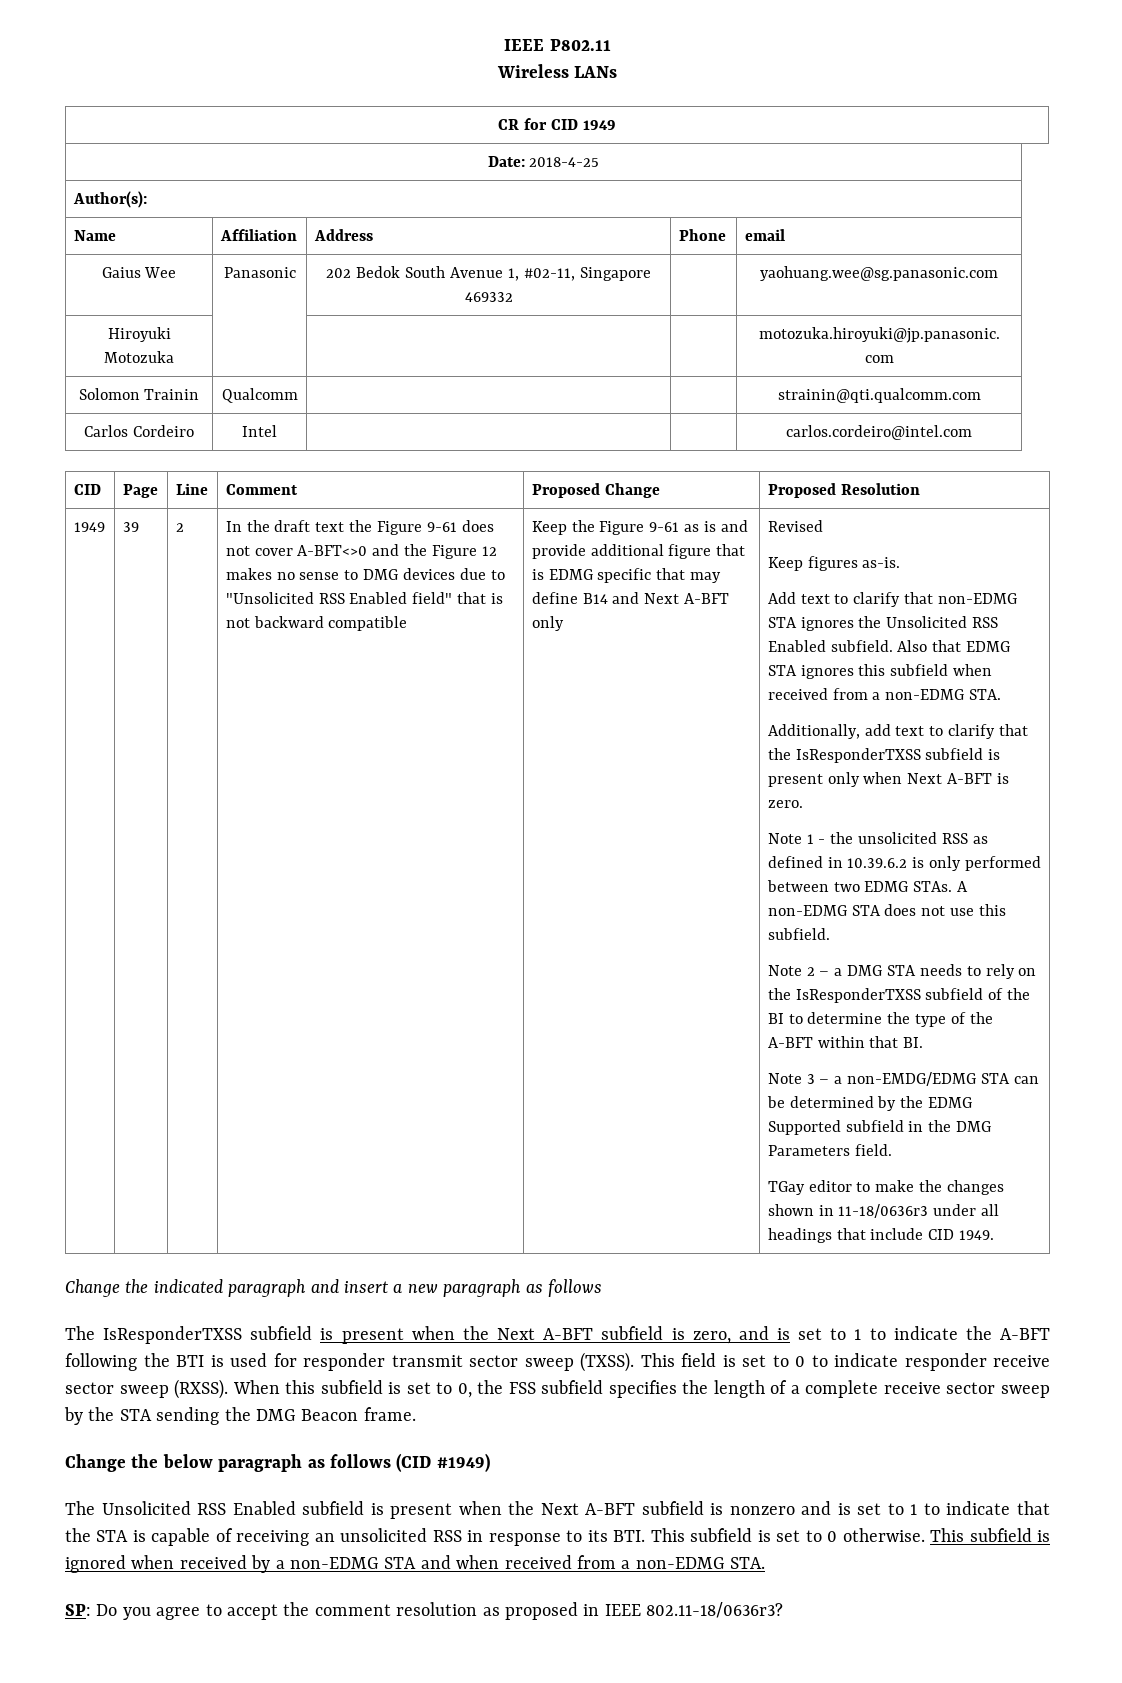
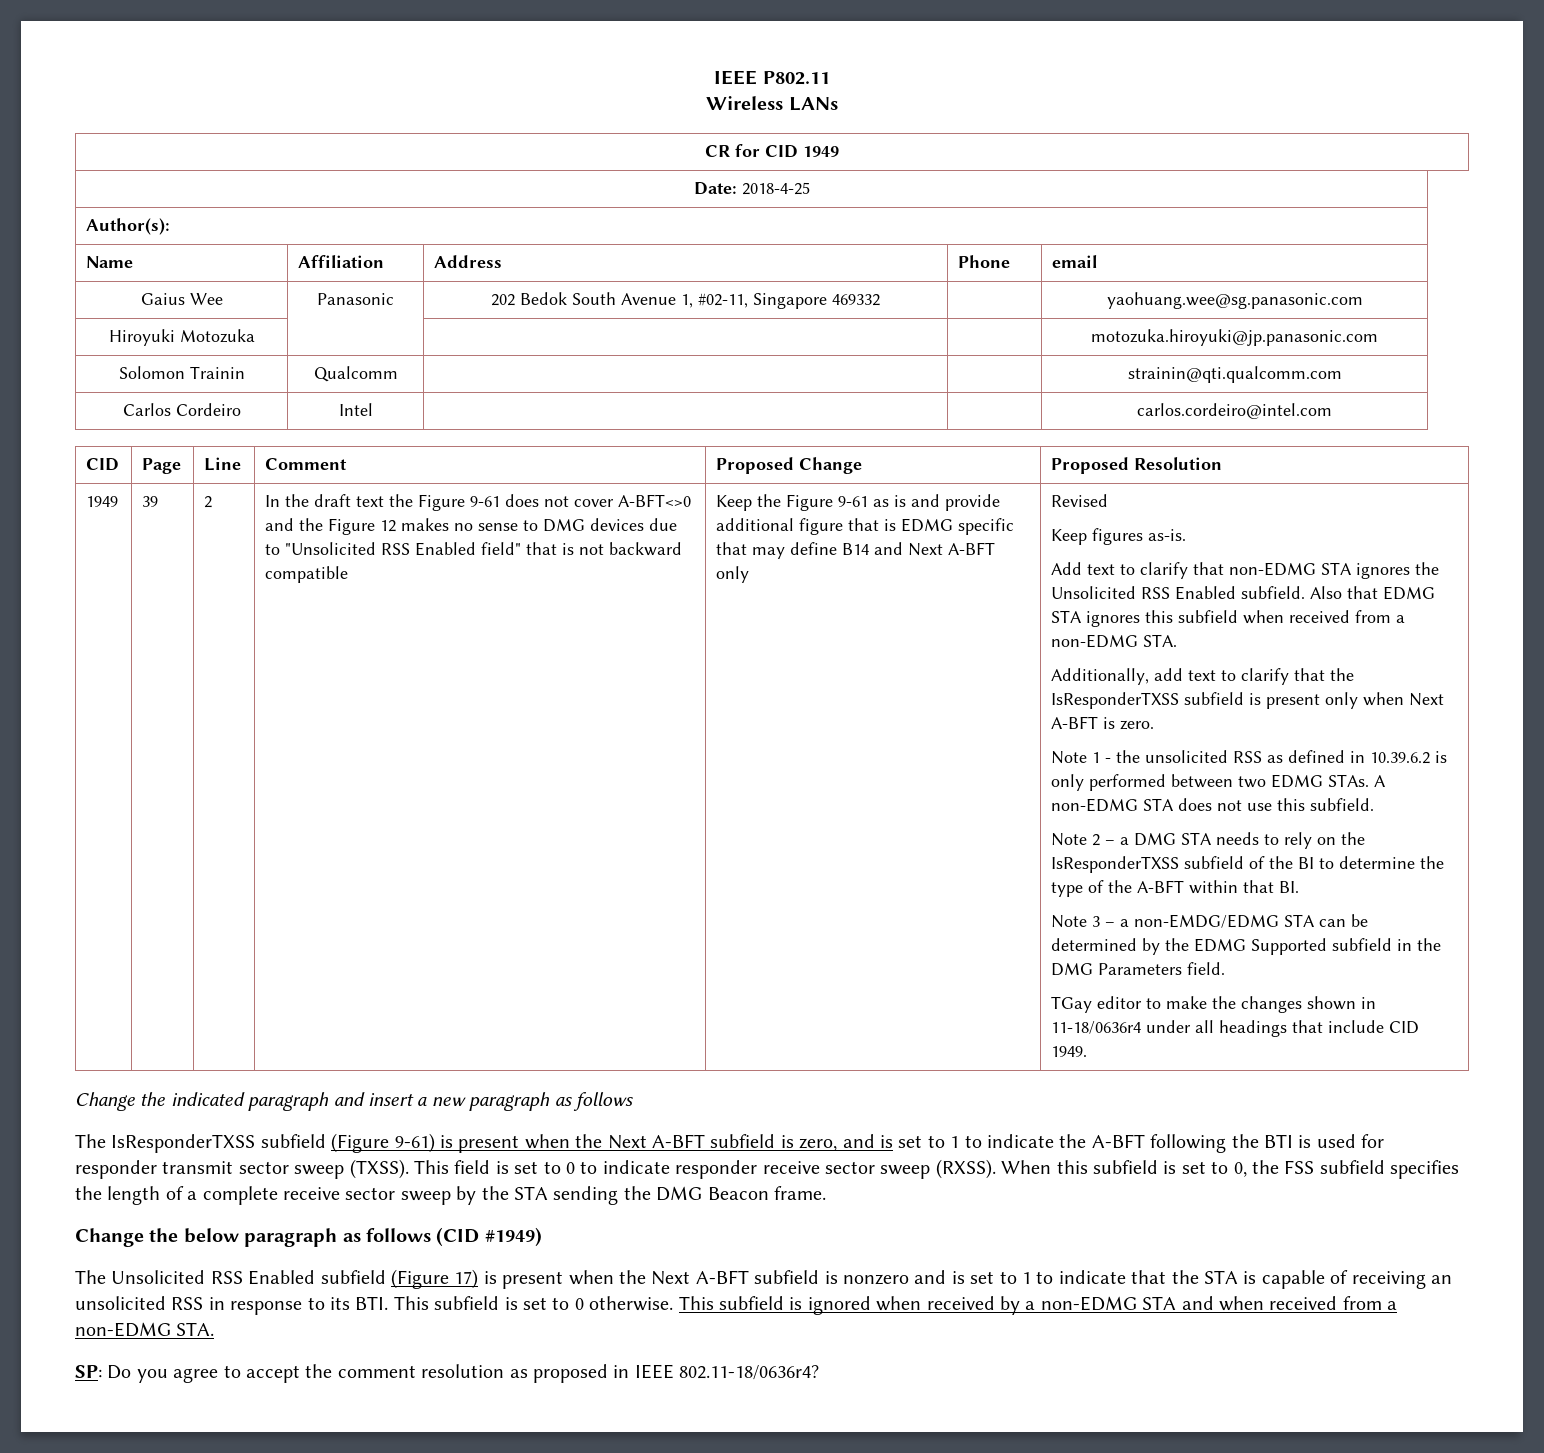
- TGay editor to make the changes shown in 11-18/0636r3 under all headings that include CID 1949.
+ TGay editor to make the changes shown in 11-18/0636r4 under all headings that include CID 1949.
- The IsResponderTXSS subfield is present when the Next A-BFT subfield is zero, and is set to 1 to indicate the A-BFT following the BTI is used for responder transmit sector sweep (TXSS).
+ The IsResponderTXSS subfield (Figure 9-61) is present when the Next A-BFT subfield is zero, and is set to 1 to indicate the A-BFT following the BTI is used for responder transmit sector sweep (TXSS).
- The Unsolicited RSS Enabled subfield is present when the Next A-BFT subfield is nonzero and is set to 1 to indicate that the STA is capable of receiving an unsolicited RSS in response to its BTI. This subfield is set to 0 otherwise.
+ The Unsolicited RSS Enabled subfield (Figure 17) is present when the Next A-BFT subfield is nonzero and is set to 1 to indicate that the STA is capable of receiving an unsolicited RSS in response to its BTI. This subfield is set to 0 otherwise.
- SP: Do you agree to accept the comment resolution as proposed in IEEE 802.11-18/0636r3?
+ SP: Do you agree to accept the comment resolution as proposed in IEEE 802.11-18/0636r4?

